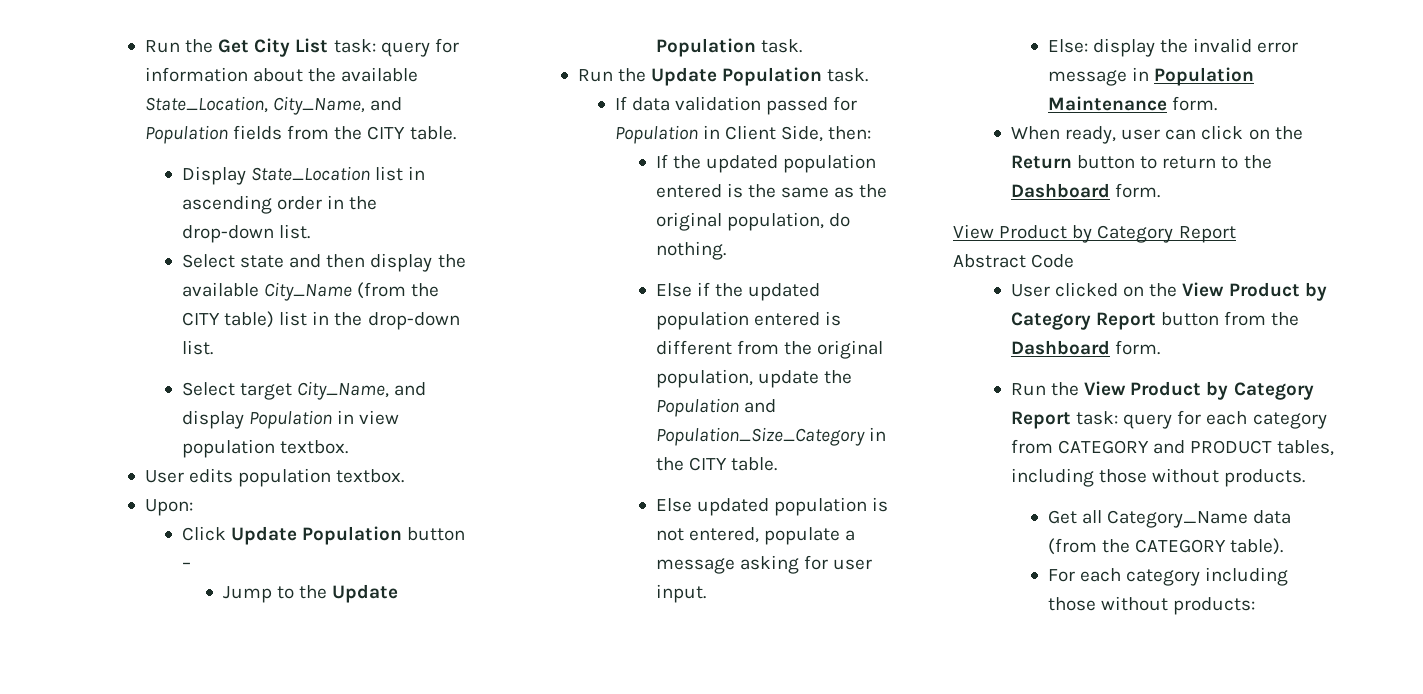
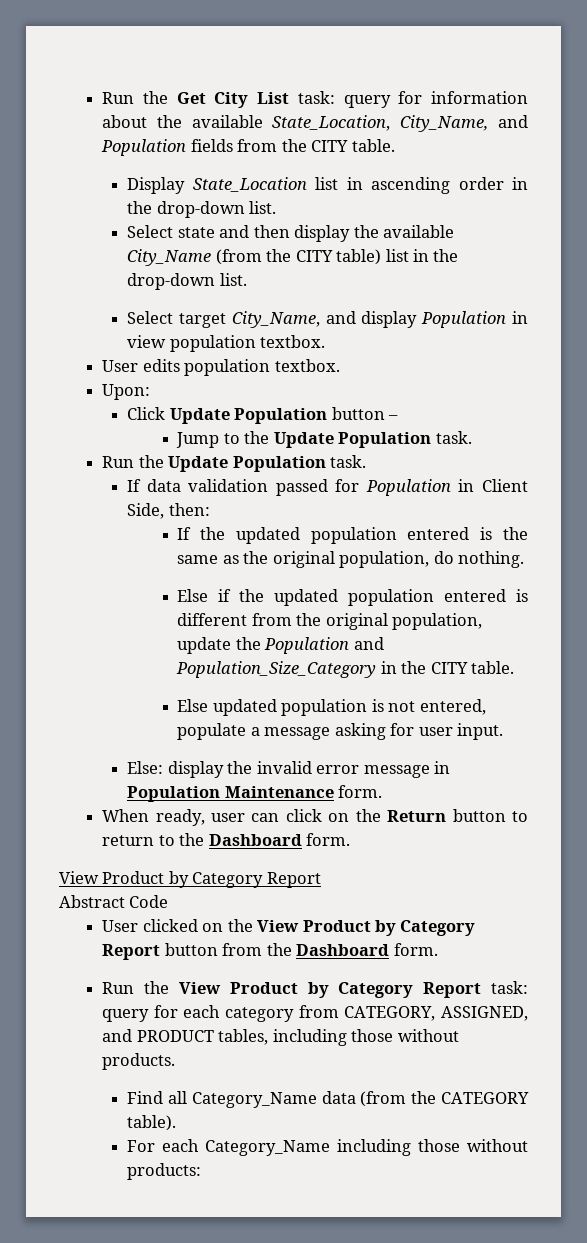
- Run the View Product by Category Report task: query for each category from CATEGORY and PRODUCT tables, including those without products.
+ Run the View Product by Category Report task: query for each category from CATEGORY, ASSIGNED, and PRODUCT tables, including those without products.
- Get all Category_Name data (from the CATEGORY table).
+ Find all Category_Name data (from the CATEGORY table).
- For each category including those without products:
+ For each Category_Name including those without products:

